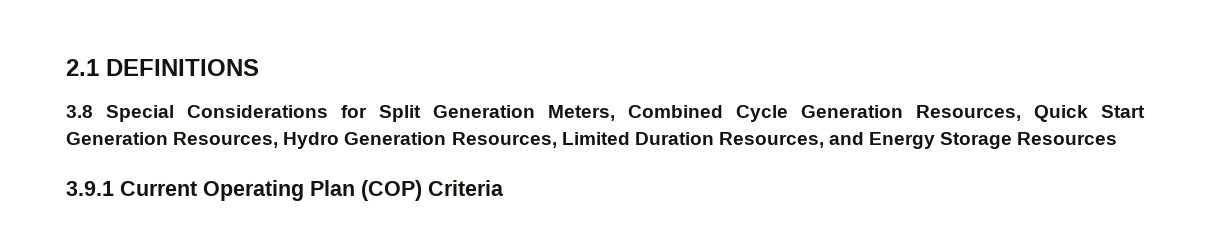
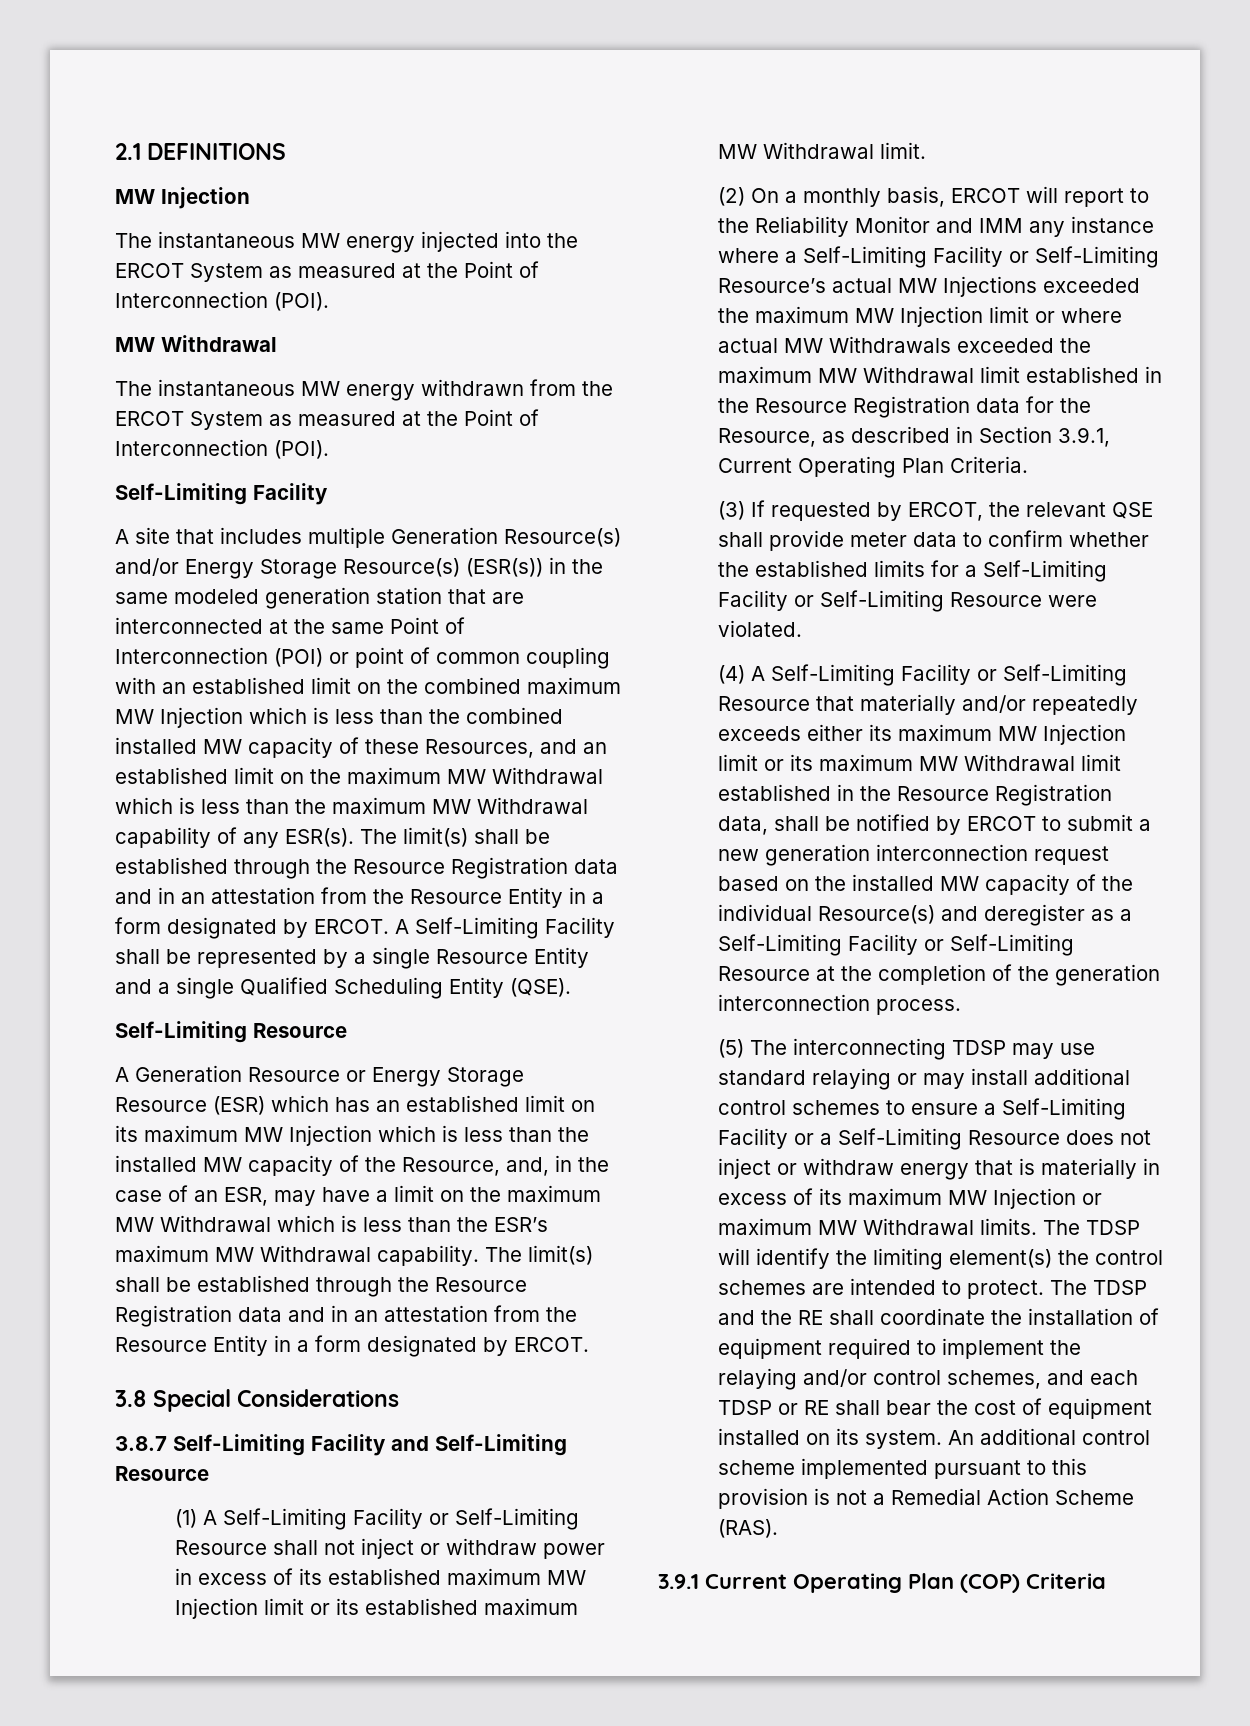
  2.1 DEFINITIONS
- 3.8 Special Considerations for Split Generation Meters, Combined Cycle Generation Resources, Quick Start Generation Resources, Hydro Generation Resources, Limited Duration Resources, and Energy Storage Resources
+ MW Injection
+ The instantaneous MW energy injected into the ERCOT System as measured at the Point of Interconnection (POI).
+ MW Withdrawal
+ The instantaneous MW energy withdrawn from the ERCOT System as measured at the Point of Interconnection (POI).
+ Self-Limiting Facility
+ A site that includes multiple Generation Resource(s) and/or Energy Storage Resource(s) (ESR(s)) in the same modeled generation station that are interconnected at the same Point of Interconnection (POI) or point of common coupling with an established limit on the combined maximum MW Injection which is less than the combined installed MW capacity of these Resources, and an established limit on the maximum MW Withdrawal which is less than the maximum MW Withdrawal capability of any ESR(s). The limit(s) shall be established through the Resource Registration data and in an attestation from the Resource Entity in a form designated by ERCOT. A Self-Limiting Facility shall be represented by a single Resource Entity and a single Qualified Scheduling Entity (QSE).
+ Self-Limiting Resource
+ A Generation Resource or Energy Storage Resource (ESR) which has an established limit on its maximum MW Injection which is less than the installed MW capacity of the Resource, and, in the case of an ESR, may have a limit on the maximum MW Withdrawal which is less than the ESR’s maximum MW Withdrawal capability. The limit(s) shall be established through the Resource Registration data and in an attestation from the Resource Entity in a form designated by ERCOT.
+ 3.8 Special Considerations
+ 3.8.7 Self-Limiting Facility and Self-Limiting Resource
+ (1) A Self-Limiting Facility or Self-Limiting Resource shall not inject or withdraw power in excess of its established maximum MW Injection limit or its established maximum MW Withdrawal limit.
+ (2) On a monthly basis, ERCOT will report to the Reliability Monitor and IMM any instance where a Self-Limiting Facility or Self-Limiting Resource’s actual MW Injections exceeded the maximum MW Injection limit or where actual MW Withdrawals exceeded the maximum MW Withdrawal limit established in the Resource Registration data for the Resource, as described in Section 3.9.1, Current Operating Plan Criteria.
+ (3) If requested by ERCOT, the relevant QSE shall provide meter data to confirm whether the established limits for a Self-Limiting Facility or Self-Limiting Resource were violated.
+ (4) A Self-Limiting Facility or Self-Limiting Resource that materially and/or repeatedly exceeds either its maximum MW Injection limit or its maximum MW Withdrawal limit established in the Resource Registration data, shall be notified by ERCOT to submit a new generation interconnection request based on the installed MW capacity of the individual Resource(s) and deregister as a Self-Limiting Facility or Self-Limiting Resource at the completion of the generation interconnection process.
+ (5) The interconnecting TDSP may use standard relaying or may install additional control schemes to ensure a Self-Limiting Facility or a Self-Limiting Resource does not inject or withdraw energy that is materially in excess of its maximum MW Injection or maximum MW Withdrawal limits. The TDSP will identify the limiting element(s) the control schemes are intended to protect. The TDSP and the RE shall coordinate the installation of equipment required to implement the relaying and/or control schemes, and each TDSP or RE shall bear the cost of equipment installed on its system. An additional control scheme implemented pursuant to this provision is not a Remedial Action Scheme (RAS).

